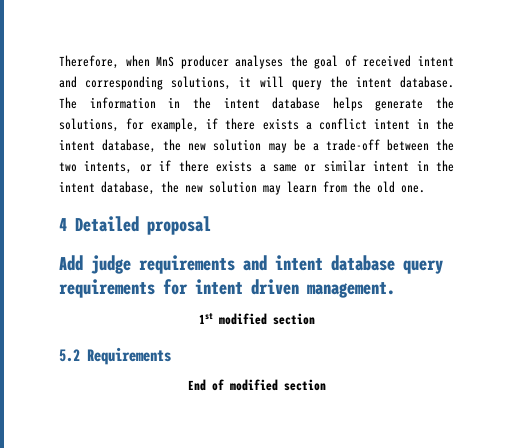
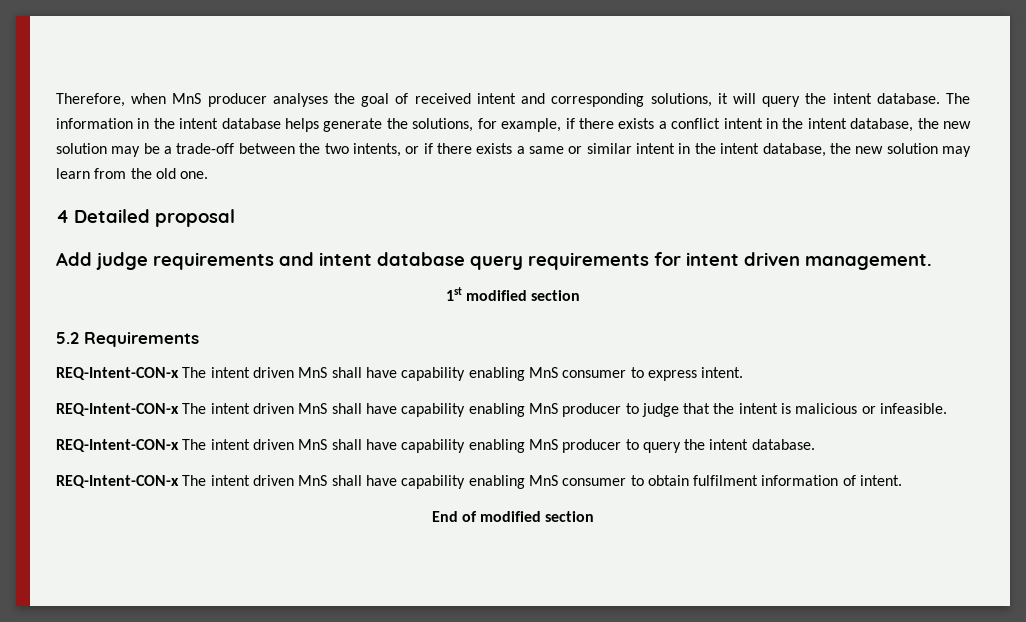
+ REQ-Intent-CON-x The intent driven MnS shall have capability enabling MnS consumer to express intent.
+ REQ-Intent-CON-x The intent driven MnS shall have capability enabling MnS producer to judge that the intent is malicious or infeasible.
+ REQ-Intent-CON-x The intent driven MnS shall have capability enabling MnS producer to query the intent database.
+ REQ-Intent-CON-x The intent driven MnS shall have capability enabling MnS consumer to obtain fulfilment information of intent.

